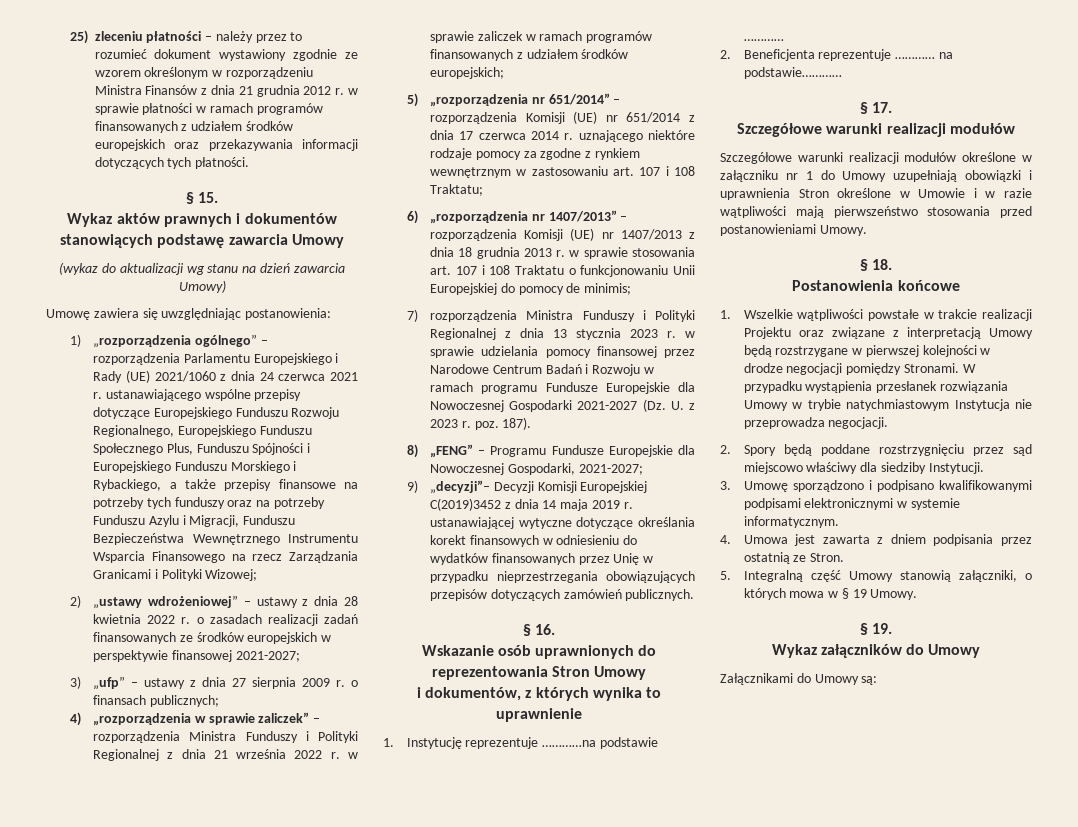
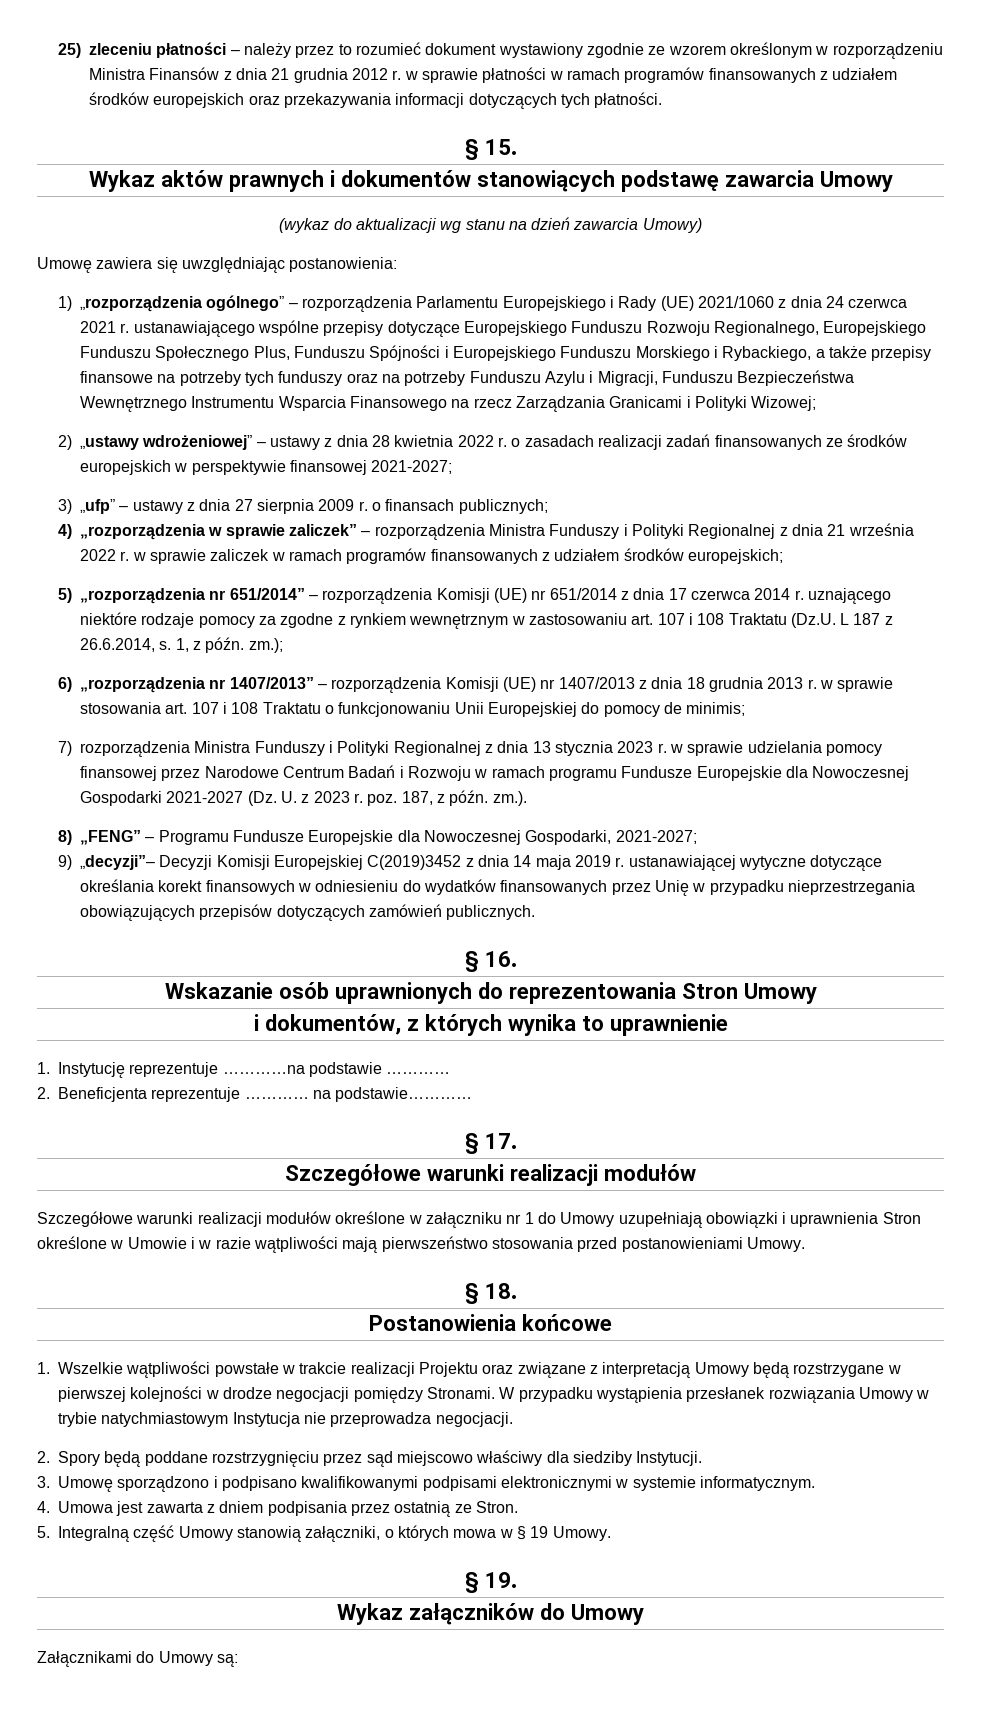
- 5) „rozporządzenia nr 651/2014” – rozporządzenia Komisji (UE) nr 651/2014 z dnia 17 czerwca 2014 r. uznającego niektóre rodzaje pomocy za zgodne z rynkiem wewnętrznym w zastosowaniu art. 107 i 108 Traktatu;
+ 5) „rozporządzenia nr 651/2014” – rozporządzenia Komisji (UE) nr 651/2014 z dnia 17 czerwca 2014 r. uznającego niektóre rodzaje pomocy za zgodne z rynkiem wewnętrznym w zastosowaniu art. 107 i 108 Traktatu (Dz.U. L 187 z 26.6.2014, s. 1, z późn. zm.);
- 7) rozporządzenia Ministra Funduszy i Polityki Regionalnej z dnia 13 stycznia 2023 r. w sprawie udzielania pomocy finansowej przez Narodowe Centrum Badań i Rozwoju w ramach programu Fundusze Europejskie dla Nowoczesnej Gospodarki 2021-2027 (Dz. U. z 2023 r. poz. 187).
+ 7) rozporządzenia Ministra Funduszy i Polityki Regionalnej z dnia 13 stycznia 2023 r. w sprawie udzielania pomocy finansowej przez Narodowe Centrum Badań i Rozwoju w ramach programu Fundusze Europejskie dla Nowoczesnej Gospodarki 2021-2027 (Dz. U. z 2023 r. poz. 187, z późn. zm.).

